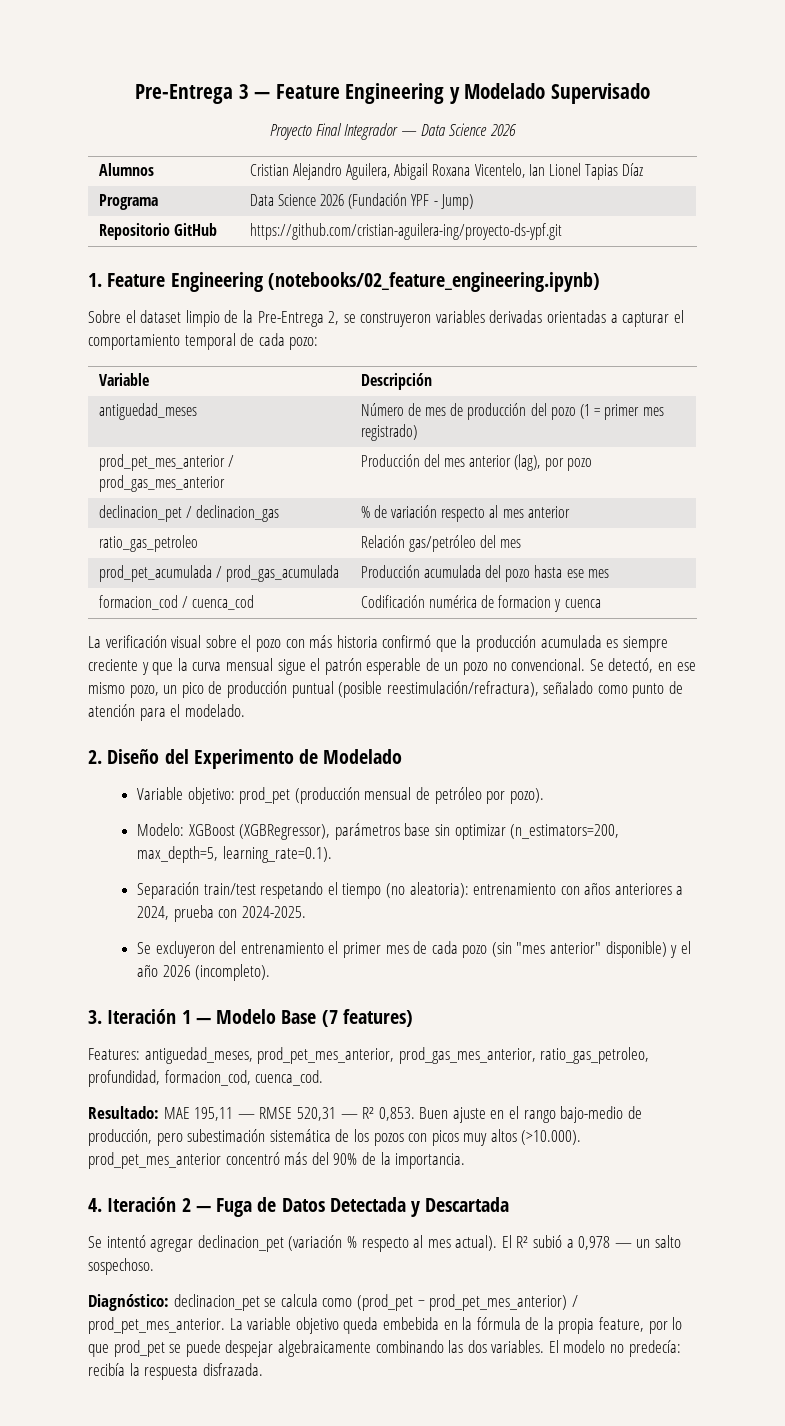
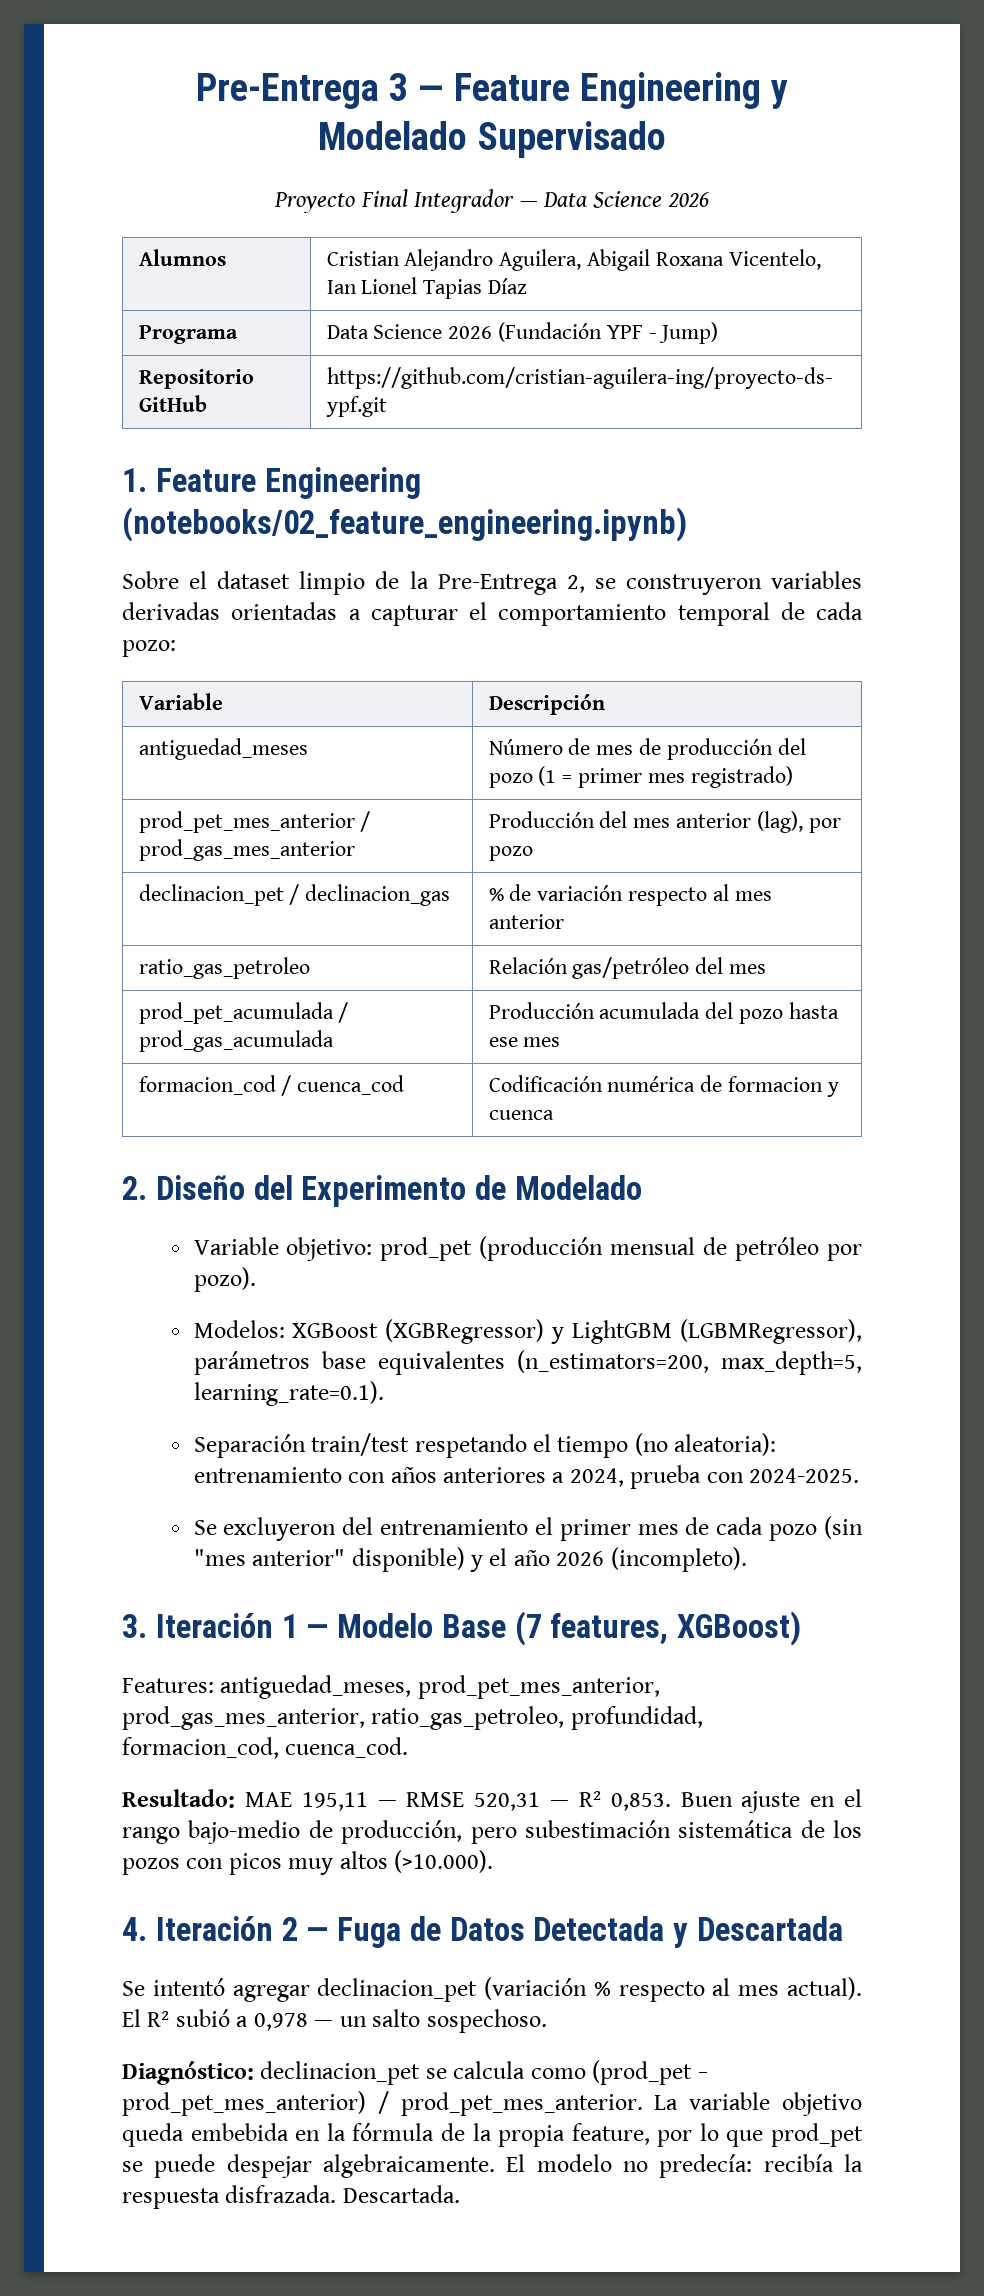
- La verificación visual sobre el pozo con más historia confirmó que la producción acumulada es siempre creciente y que la curva mensual sigue el patrón esperable de un pozo no convencional. Se detectó, en ese mismo pozo, un pico de producción puntual (posible reestimulación/refractura), señalado como punto de atención para el modelado.
- Modelo: XGBoost (XGBRegressor), parámetros base sin optimizar (n_estimators=200, max_depth=5, learning_rate=0.1).
+ Modelos: XGBoost (XGBRegressor) y LightGBM (LGBMRegressor), parámetros base equivalentes (n_estimators=200, max_depth=5, learning_rate=0.1).
- 3. Iteración 1 — Modelo Base (7 features)
+ 3. Iteración 1 — Modelo Base (7 features, XGBoost)
- Buen ajuste en el rango bajo-medio de producción, pero subestimación sistemática de los pozos con picos muy altos (>10.000). prod_pet_mes_anterior concentró más del 90% de la importancia.
+ Buen ajuste en el rango bajo-medio de producción, pero subestimación sistemática de los pozos con picos muy altos (>10.000).
- La variable objetivo queda embebida en la fórmula de la propia feature, por lo que prod_pet se puede despejar algebraicamente combinando las dos variables.
+ La variable objetivo queda embebida en la fórmula de la propia feature, por lo que prod_pet se puede despejar algebraicamente.
+ Descartada.

